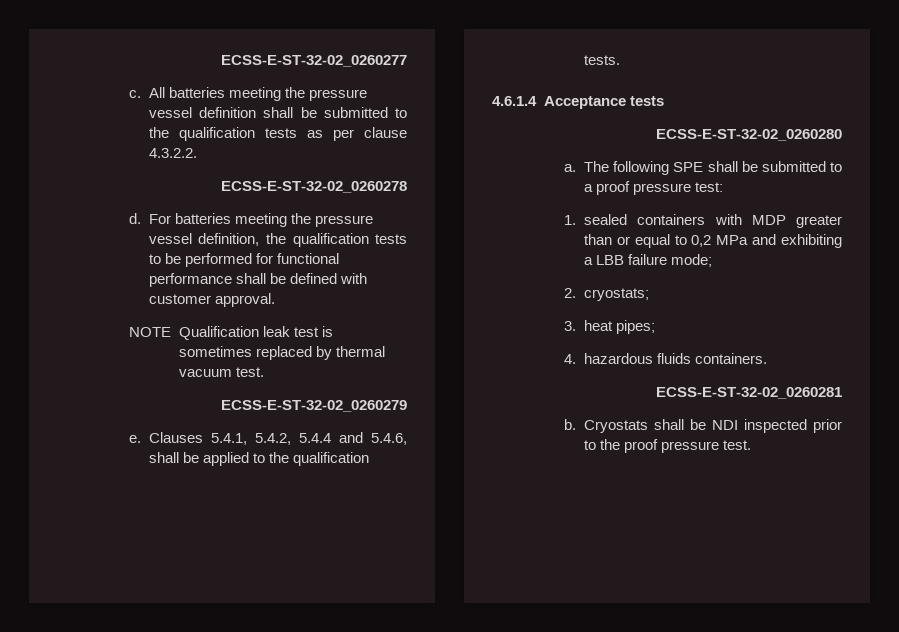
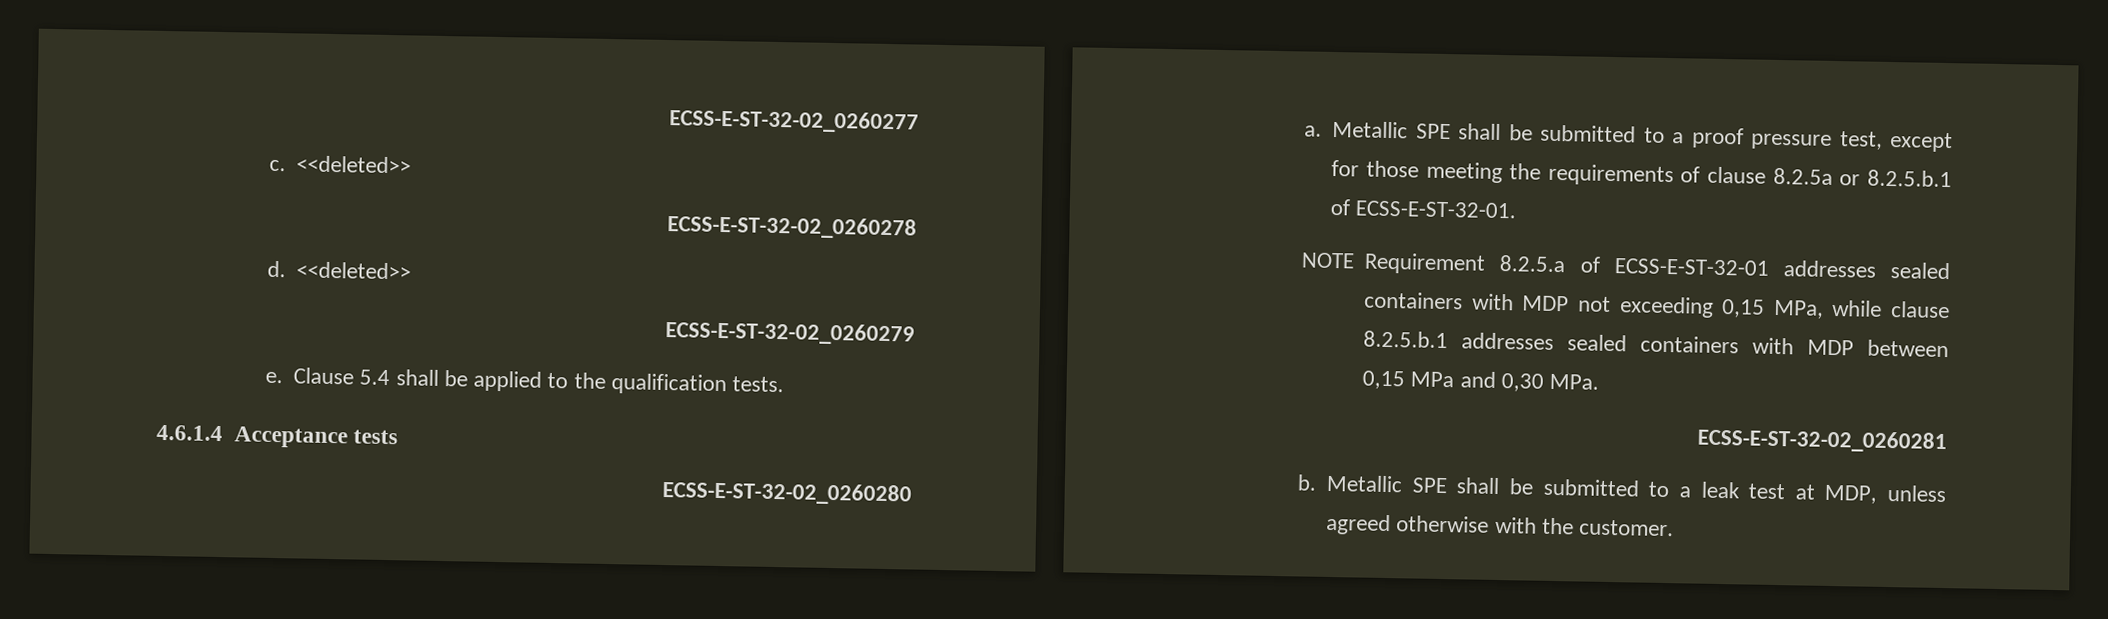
- c. All batteries meeting the pressure vessel definition shall be submitted to the qualification tests as per clause 4.3.2.2.
+ c. <<deleted>>
  ECSS-E-ST-32-02_0260278
- d. For batteries meeting the pressure vessel definition, the qualification tests to be performed for functional performance shall be defined with customer approval.
- NOTE Qualification leak test is sometimes replaced by thermal vacuum test.
+ d. <<deleted>>
  ECSS-E-ST-32-02_0260279
- e. Clauses 5.4.1, 5.4.2, 5.4.4 and 5.4.6, shall be applied to the qualification tests.
+ e. Clause 5.4 shall be applied to the qualification tests.
- The following SPE shall be submitted to a proof pressure test:
- 1. sealed containers with MDP greater than or equal to 0,2 MPa and exhibiting a LBB failure mode;
- 2. cryostats;
- 3. heat pipes;
- 4. hazardous fluids containers.
+ Metallic SPE shall be submitted to a proof pressure test, except for those meeting the requirements of clause 8.2.5a or 8.2.5.b.1 of ECSS-E-ST-32-01.
+ NOTE Requirement 8.2.5.a of ECSS-E-ST-32-01 addresses sealed containers with MDP not exceeding 0,15 MPa, while clause 8.2.5.b.1 addresses sealed containers with MDP between 0,15 MPa and 0,30 MPa.
  ECSS-E-ST-32-02_0260281
- b. Cryostats shall be NDI inspected prior to the proof pressure test.
+ b. Metallic SPE shall be submitted to a leak test at MDP, unless agreed otherwise with the customer.

